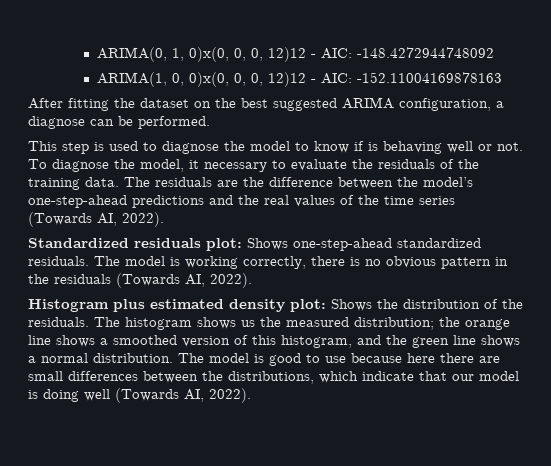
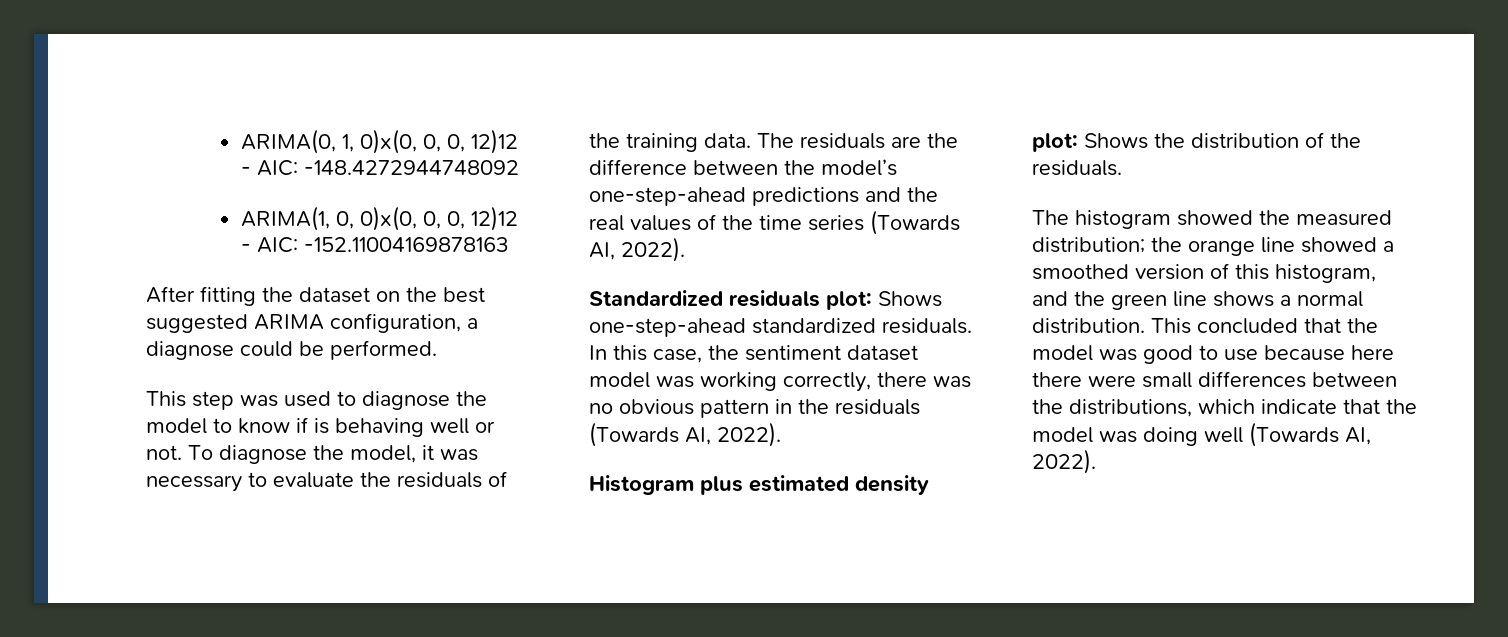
- After fitting the dataset on the best suggested ARIMA configuration, a diagnose can be performed.
+ After fitting the dataset on the best suggested ARIMA configuration, a diagnose could be performed.
- This step is used to diagnose the model to know if is behaving well or not.
+ This step was used to diagnose the model to know if is behaving well or not.
- To diagnose the model, it necessary to evaluate the residuals of the training data.
+ To diagnose the model, it was necessary to evaluate the residuals of the training data.
- The model is working correctly, there is no obvious pattern in the residuals (Towards AI, 2022).
+ In this case, the sentiment dataset model was working correctly, there was no obvious pattern in the residuals (Towards AI, 2022).
- Histogram plus estimated density plot: Shows the distribution of the residuals. The histogram shows us the measured distribution; the orange line shows a smoothed version of this histogram, and the green line shows a normal distribution.
+ Histogram plus estimated density plot: Shows the distribution of the residuals.
+ The histogram showed the measured distribution; the orange line showed a smoothed version of this histogram, and the green line shows a normal distribution.
- The model is good to use because here there are small differences between the distributions, which indicate that our model is doing well (Towards AI, 2022).
+ This concluded that the model was good to use because here there were small differences between the distributions, which indicate that the model was doing well (Towards AI, 2022).

